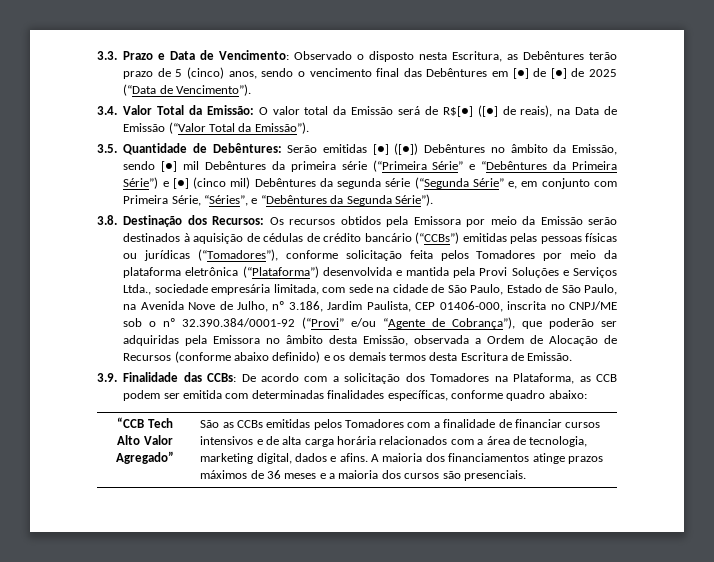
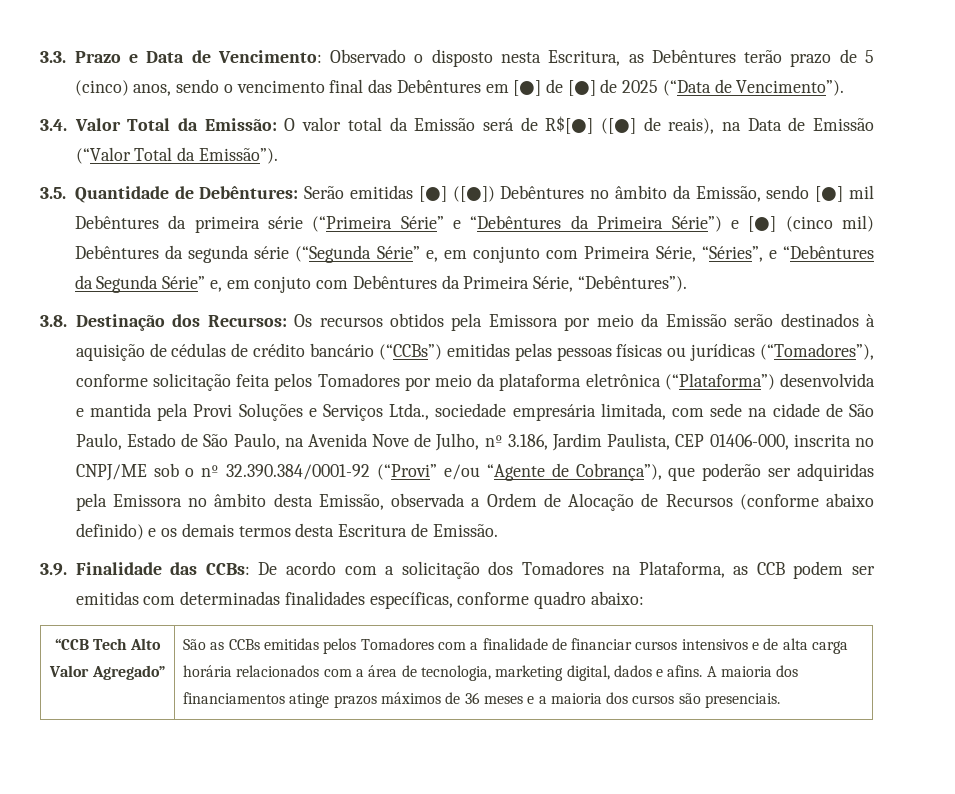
- 3.5. Quantidade de Debêntures: Serão emitidas [●] ([●]) Debêntures no âmbito da Emissão, sendo [●] mil Debêntures da primeira série (“Primeira Série” e “Debêntures da Primeira Série”) e [●] (cinco mil) Debêntures da segunda série (“Segunda Série” e, em conjunto com Primeira Série, “Séries”, e “Debêntures da Segunda Série”).
+ 3.5. Quantidade de Debêntures: Serão emitidas [●] ([●]) Debêntures no âmbito da Emissão, sendo [●] mil Debêntures da primeira série (“Primeira Série” e “Debêntures da Primeira Série”) e [●] (cinco mil) Debêntures da segunda série (“Segunda Série” e, em conjunto com Primeira Série, “Séries”, e “Debêntures da Segunda Série” e, em conjuto com Debêntures da Primeira Série, “Debêntures”).
- 3.9. Finalidade das CCBs: De acordo com a solicitação dos Tomadores na Plataforma, as CCB podem ser emitida com determinadas finalidades específicas, conforme quadro abaixo:
+ 3.9. Finalidade das CCBs: De acordo com a solicitação dos Tomadores na Plataforma, as CCB podem ser emitidas com determinadas finalidades específicas, conforme quadro abaixo:

